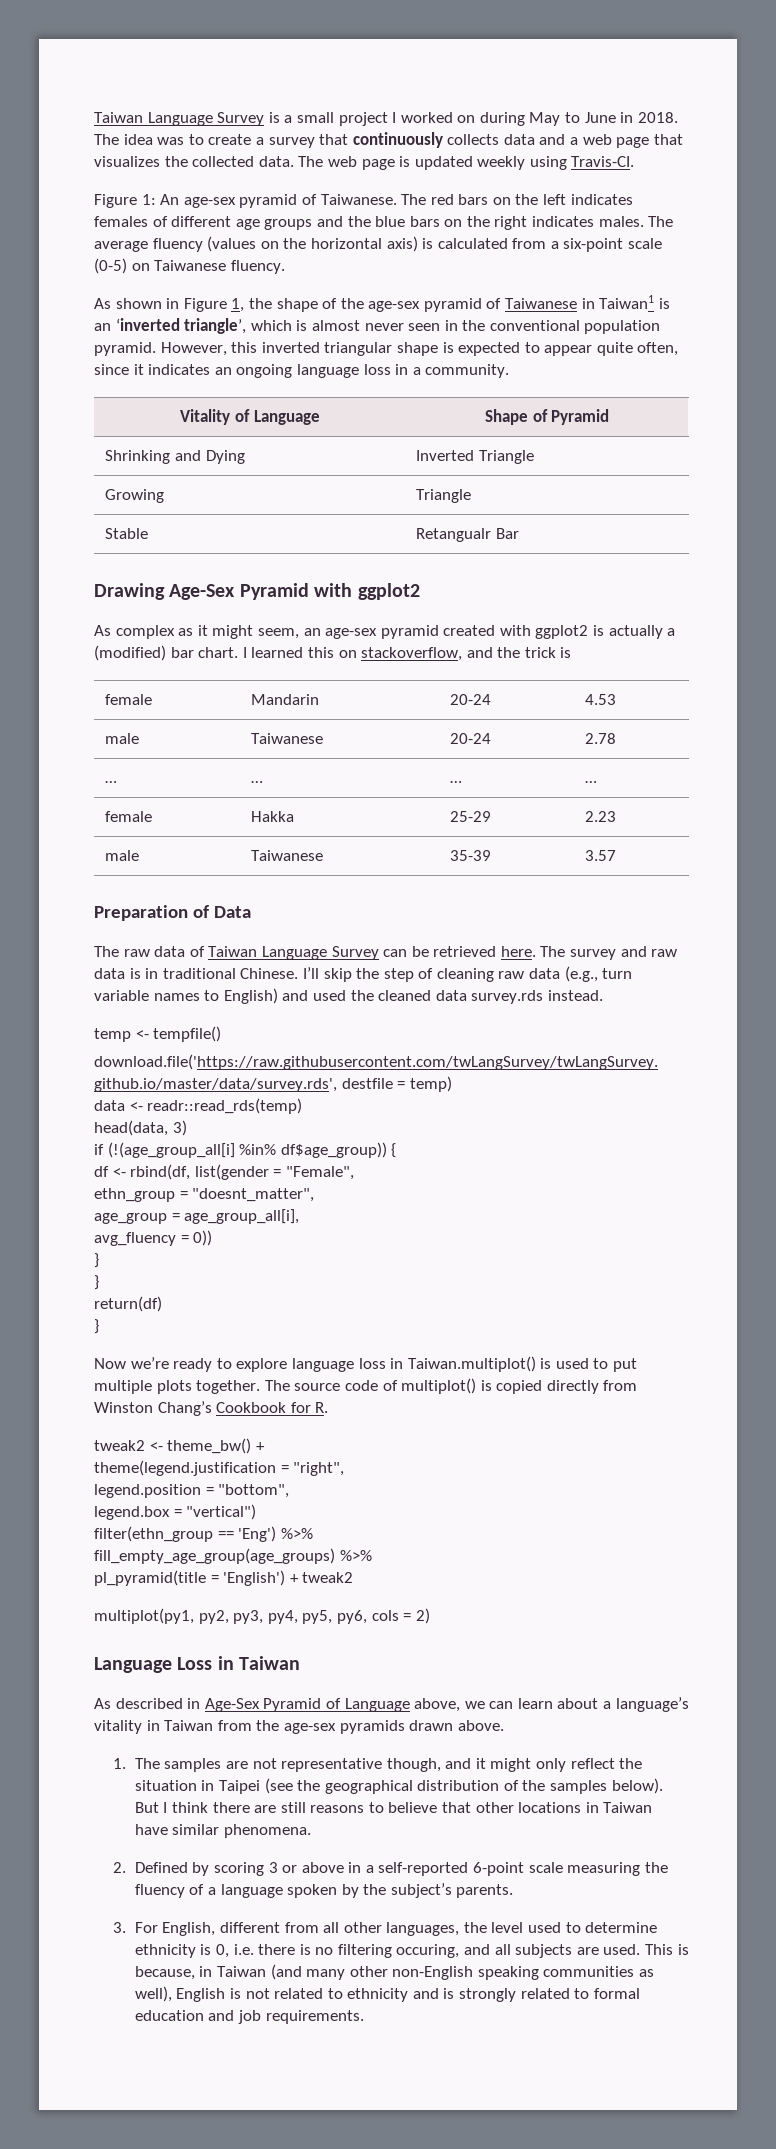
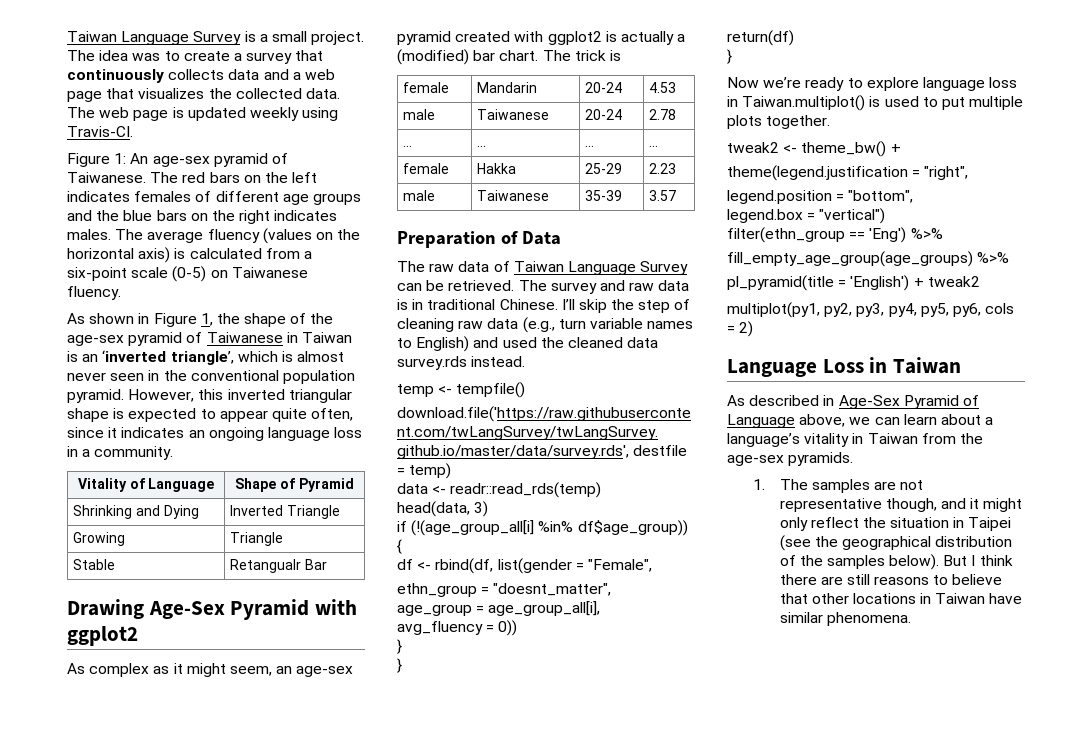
- Taiwan Language Survey is a small project I worked on during May to June in 2018.
+ Taiwan Language Survey is a small project.
- As shown in Figure 1, the shape of the age-sex pyramid of Taiwanese in Taiwan1 is an ‘inverted triangle’, which is almost never seen in the conventional population pyramid.
+ As shown in Figure 1, the shape of the age-sex pyramid of Taiwanese in Taiwan is an ‘inverted triangle’, which is almost never seen in the conventional population pyramid.
- I learned this on stackoverflow, and the trick is
+ The trick is
- The raw data of Taiwan Language Survey can be retrieved here.
+ The raw data of Taiwan Language Survey can be retrieved.
- The source code of multiplot() is copied directly from Winston Chang’s Cookbook for R.
- As described in Age-Sex Pyramid of Language above, we can learn about a language’s vitality in Taiwan from the age-sex pyramids drawn above.
+ As described in Age-Sex Pyramid of Language above, we can learn about a language’s vitality in Taiwan from the age-sex pyramids.
- 2. Defined by scoring 3 or above in a self-reported 6-point scale measuring the fluency of a language spoken by the subject’s parents.
- 3. For English, different from all other languages, the level used to determine ethnicity is 0, i.e. there is no filtering occuring, and all subjects are used. This is because, in Taiwan (and many other non-English speaking communities as well), English is not related to ethnicity and is strongly related to formal education and job requirements.

